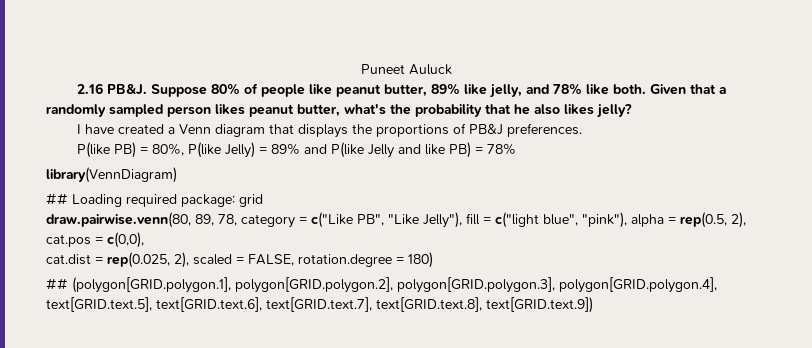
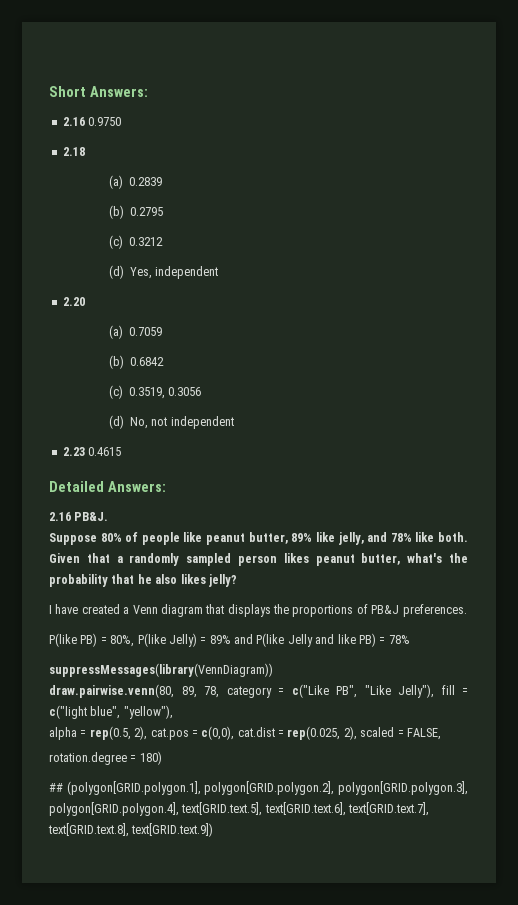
- Puneet Auluck
+ Short Answers:
+ 2.16 0.9750
+ 2.18
+ (a) 0.2839
+ (b) 0.2795
+ (c) 0.3212
+ (d) Yes, independent
+ 2.20
+ (a) 0.7059
+ (b) 0.6842
+ (c) 0.3519, 0.3056
+ (d) No, not independent
+ 2.23 0.4615
+ Detailed Answers:
- 2.16 PB&J. Suppose 80% of people like peanut butter, 89% like jelly, and 78% like both.
+ 2.16 PB&J.
+ Suppose 80% of people like peanut butter, 89% like jelly, and 78% like both.
- library(VennDiagram)
- ## Loading required package: grid
+ suppressMessages(library(VennDiagram))
- draw.pairwise.venn(80, 89, 78, category = c("Like PB", "Like Jelly"), fill = c("light blue", "pink"), alpha = rep(0.5, 2), cat.pos = c(0,0),
- cat.dist = rep(0.025, 2), scaled = FALSE, rotation.degree = 180)
+ draw.pairwise.venn(80, 89, 78, category = c("Like PB", "Like Jelly"), fill = c("light blue", "yellow"),
+ alpha = rep(0.5, 2), cat.pos = c(0,0), cat.dist = rep(0.025, 2), scaled = FALSE,
+ rotation.degree = 180)

